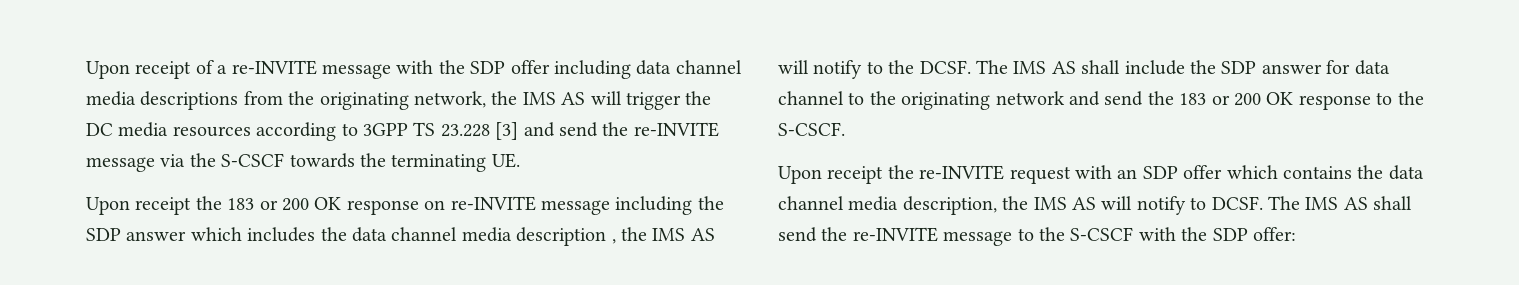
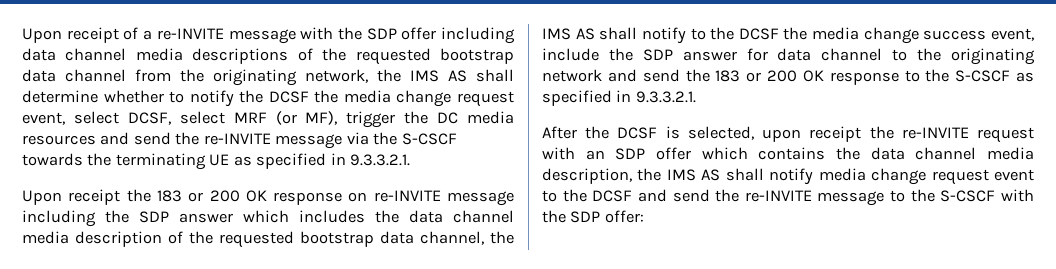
- Upon receipt of a re-INVITE message with the SDP offer including data channel media descriptions from the originating network, the IMS AS will trigger the DC media resources according to 3GPP TS 23.228 [3] and send the re-INVITE message via the S-CSCF towards the terminating UE.
+ Upon receipt of a re-INVITE message with the SDP offer including data channel media descriptions of the requested bootstrap data channel from the originating network, the IMS AS shall determine whether to notify the DCSF the media change request event, select DCSF, select MRF (or MF), trigger the DC media resources and send the re-INVITE message via the S-CSCF towards the terminating UE as specified in 9.3.3.2.1.
- Upon receipt the 183 or 200 OK response on re-INVITE message including the SDP answer which includes the data channel media description , the IMS AS will notify to the DCSF. The IMS AS shall include the SDP answer for data channel to the originating network and send the 183 or 200 OK response to the S-CSCF.
- Upon receipt the re-INVITE request with an SDP offer which contains the data channel media description, the IMS AS will notify to DCSF. The IMS AS shall send the re-INVITE message to the S-CSCF with the SDP offer:
+ Upon receipt the 183 or 200 OK response on re-INVITE message including the SDP answer which includes the data channel media description of the requested bootstrap data channel, the IMS AS shall notify to the DCSF the media change success event, include the SDP answer for data channel to the originating network and send the 183 or 200 OK response to the S-CSCF as specified in 9.3.3.2.1.
+ After the DCSF is selected, upon receipt the re-INVITE request with an SDP offer which contains the data channel media description, the IMS AS shall notify media change request event to the DCSF and send the re-INVITE message to the S-CSCF with the SDP offer:

